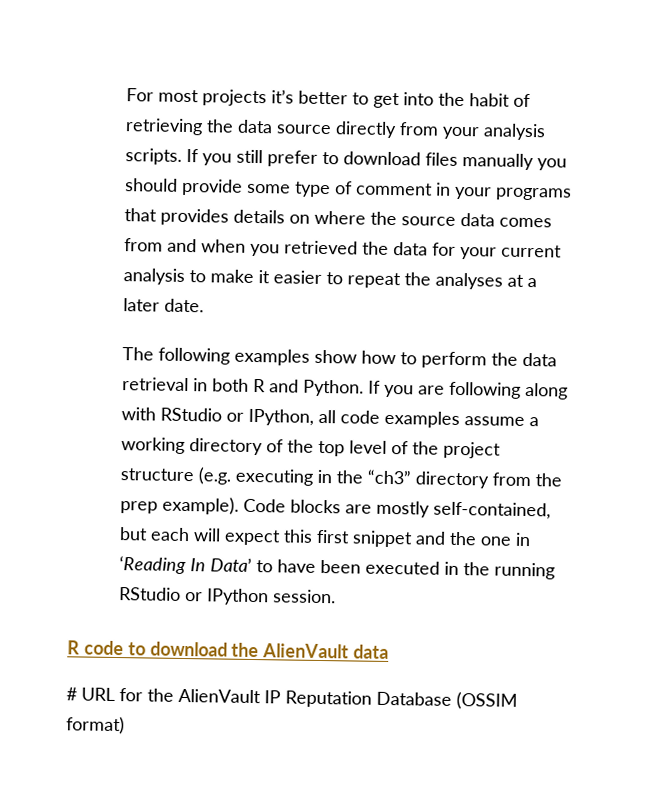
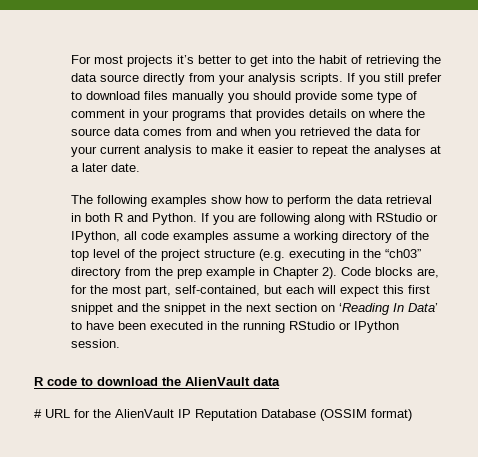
- If you are following along with RStudio or IPython, all code examples assume a working directory of the top level of the project structure (e.g. executing in the “ch3” directory from the prep example). Code blocks are mostly self-contained, but each will expect this first snippet and the one in ‘Reading In Data’ to have been executed in the running RStudio or IPython session.
+ If you are following along with RStudio or IPython, all code examples assume a working directory of the top level of the project structure (e.g. executing in the “ch03” directory from the prep example in Chapter 2). Code blocks are, for the most part, self-contained, but each will expect this first snippet and the snippet in the next section on ‘Reading In Data’ to have been executed in the running RStudio or IPython session.

